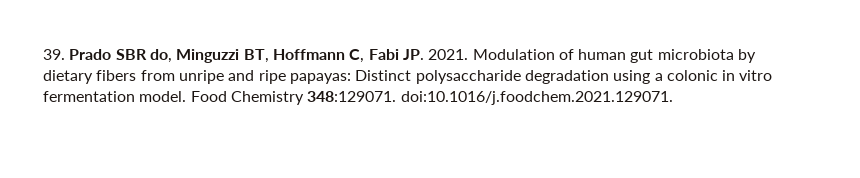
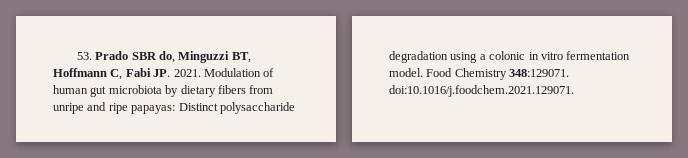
- 39. Prado SBR do, Minguzzi BT, Hoffmann C, Fabi JP. 2021.
+ 53. Prado SBR do, Minguzzi BT, Hoffmann C, Fabi JP. 2021.

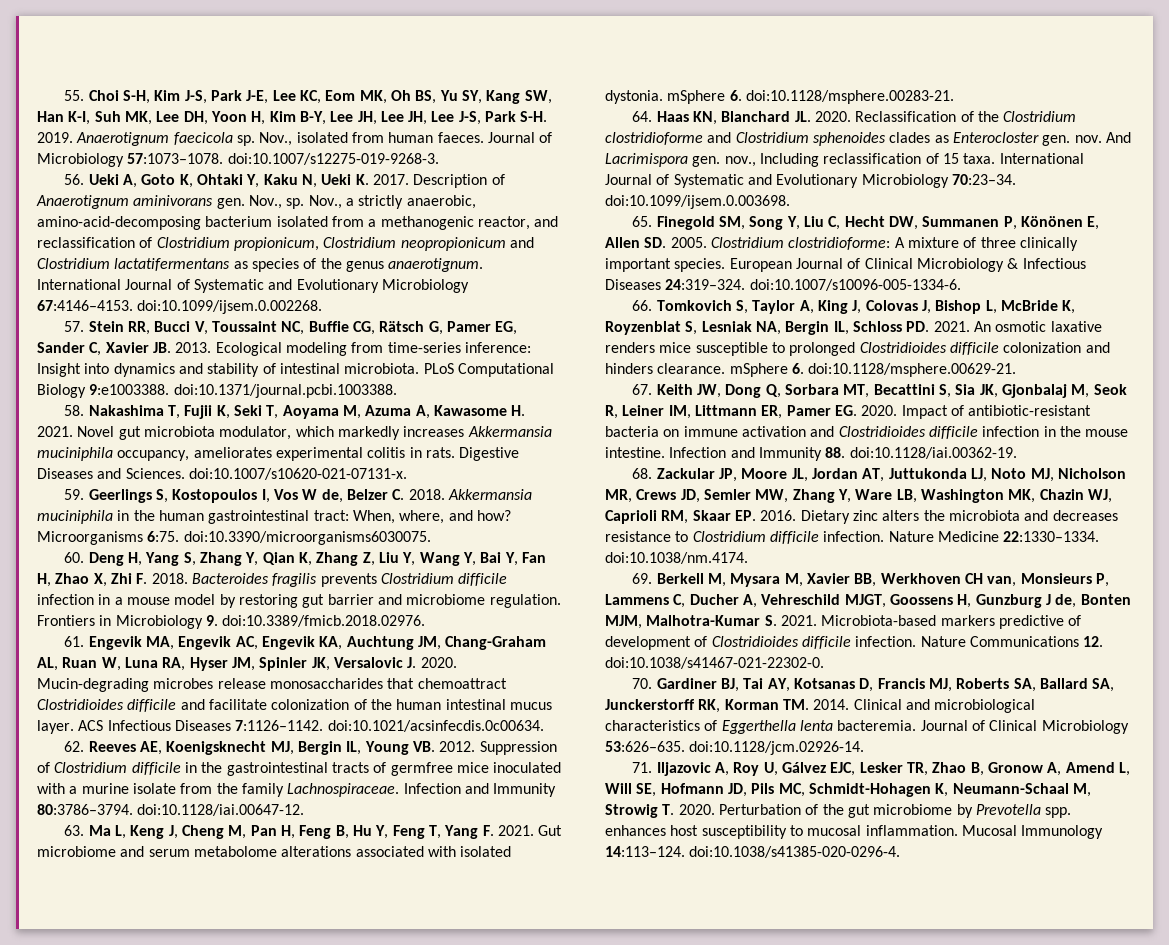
- 53. Prado SBR do, Minguzzi BT, Hoffmann C, Fabi JP. 2021. Modulation of human gut microbiota by dietary fibers from unripe and ripe papayas: Distinct polysaccharide degradation using a colonic in vitro fermentation model. Food Chemistry 348:129071. doi:10.1016/j.foodchem.2021.129071.
+ 55. Choi S-H, Kim J-S, Park J-E, Lee KC, Eom MK, Oh BS, Yu SY, Kang SW, Han K-I, Suh MK, Lee DH, Yoon H, Kim B-Y, Lee JH, Lee JH, Lee J-S, Park S-H. 2019. Anaerotignum faecicola sp. Nov., isolated from human faeces. Journal of Microbiology 57:1073–1078. doi:10.1007/s12275-019-9268-3.
+ 56. Ueki A, Goto K, Ohtaki Y, Kaku N, Ueki K. 2017. Description of Anaerotignum aminivorans gen. Nov., sp. Nov., a strictly anaerobic, amino-acid-decomposing bacterium isolated from a methanogenic reactor, and reclassification of Clostridium propionicum, Clostridium neopropionicum and Clostridium lactatifermentans as species of the genus anaerotignum. International Journal of Systematic and Evolutionary Microbiology 67:4146–4153. doi:10.1099/ijsem.0.002268.
+ 57. Stein RR, Bucci V, Toussaint NC, Buffie CG, Rätsch G, Pamer EG, Sander C, Xavier JB. 2013. Ecological modeling from time-series inference: Insight into dynamics and stability of intestinal microbiota. PLoS Computational Biology 9:e1003388. doi:10.1371/journal.pcbi.1003388.
+ 58. Nakashima T, Fujii K, Seki T, Aoyama M, Azuma A, Kawasome H. 2021. Novel gut microbiota modulator, which markedly increases Akkermansia muciniphila occupancy, ameliorates experimental colitis in rats. Digestive Diseases and Sciences. doi:10.1007/s10620-021-07131-x.
+ 59. Geerlings S, Kostopoulos I, Vos W de, Belzer C. 2018. Akkermansia muciniphila in the human gastrointestinal tract: When, where, and how? Microorganisms 6:75. doi:10.3390/microorganisms6030075.
+ 60. Deng H, Yang S, Zhang Y, Qian K, Zhang Z, Liu Y, Wang Y, Bai Y, Fan H, Zhao X, Zhi F. 2018. Bacteroides fragilis prevents Clostridium difficile infection in a mouse model by restoring gut barrier and microbiome regulation. Frontiers in Microbiology 9. doi:10.3389/fmicb.2018.02976.
+ 61. Engevik MA, Engevik AC, Engevik KA, Auchtung JM, Chang-Graham AL, Ruan W, Luna RA, Hyser JM, Spinler JK, Versalovic J. 2020. Mucin-degrading microbes release monosaccharides that chemoattract Clostridioides difficile and facilitate colonization of the human intestinal mucus layer. ACS Infectious Diseases 7:1126–1142. doi:10.1021/acsinfecdis.0c00634.
+ 62. Reeves AE, Koenigsknecht MJ, Bergin IL, Young VB. 2012. Suppression of Clostridium difficile in the gastrointestinal tracts of germfree mice inoculated with a murine isolate from the family Lachnospiraceae. Infection and Immunity 80:3786–3794. doi:10.1128/iai.00647-12.
+ 63. Ma L, Keng J, Cheng M, Pan H, Feng B, Hu Y, Feng T, Yang F. 2021. Gut microbiome and serum metabolome alterations associated with isolated dystonia. mSphere 6. doi:10.1128/msphere.00283-21.
+ 64. Haas KN, Blanchard JL. 2020. Reclassification of the Clostridium clostridioforme and Clostridium sphenoides clades as Enterocloster gen. nov. And Lacrimispora gen. nov., Including reclassification of 15 taxa. International Journal of Systematic and Evolutionary Microbiology 70:23–34. doi:10.1099/ijsem.0.003698.
+ 65. Finegold SM, Song Y, Liu C, Hecht DW, Summanen P, Könönen E, Allen SD. 2005. Clostridium clostridioforme: A mixture of three clinically important species. European Journal of Clinical Microbiology & Infectious Diseases 24:319–324. doi:10.1007/s10096-005-1334-6.
+ 66. Tomkovich S, Taylor A, King J, Colovas J, Bishop L, McBride K, Royzenblat S, Lesniak NA, Bergin IL, Schloss PD. 2021. An osmotic laxative renders mice susceptible to prolonged Clostridioides difficile colonization and hinders clearance. mSphere 6. doi:10.1128/msphere.00629-21.
+ 67. Keith JW, Dong Q, Sorbara MT, Becattini S, Sia JK, Gjonbalaj M, Seok R, Leiner IM, Littmann ER, Pamer EG. 2020. Impact of antibiotic-resistant bacteria on immune activation and Clostridioides difficile infection in the mouse intestine. Infection and Immunity 88. doi:10.1128/iai.00362-19.
+ 68. Zackular JP, Moore JL, Jordan AT, Juttukonda LJ, Noto MJ, Nicholson MR, Crews JD, Semler MW, Zhang Y, Ware LB, Washington MK, Chazin WJ, Caprioli RM, Skaar EP. 2016. Dietary zinc alters the microbiota and decreases resistance to Clostridium difficile infection. Nature Medicine 22:1330–1334. doi:10.1038/nm.4174.
+ 69. Berkell M, Mysara M, Xavier BB, Werkhoven CH van, Monsieurs P, Lammens C, Ducher A, Vehreschild MJGT, Goossens H, Gunzburg J de, Bonten MJM, Malhotra-Kumar S. 2021. Microbiota-based markers predictive of development of Clostridioides difficile infection. Nature Communications 12. doi:10.1038/s41467-021-22302-0.
+ 70. Gardiner BJ, Tai AY, Kotsanas D, Francis MJ, Roberts SA, Ballard SA, Junckerstorff RK, Korman TM. 2014. Clinical and microbiological characteristics of Eggerthella lenta bacteremia. Journal of Clinical Microbiology 53:626–635. doi:10.1128/jcm.02926-14.
+ 71. Iljazovic A, Roy U, Gálvez EJC, Lesker TR, Zhao B, Gronow A, Amend L, Will SE, Hofmann JD, Pils MC, Schmidt-Hohagen K, Neumann-Schaal M, Strowig T. 2020. Perturbation of the gut microbiome by Prevotella spp. enhances host susceptibility to mucosal inflammation. Mucosal Immunology 14:113–124. doi:10.1038/s41385-020-0296-4.

